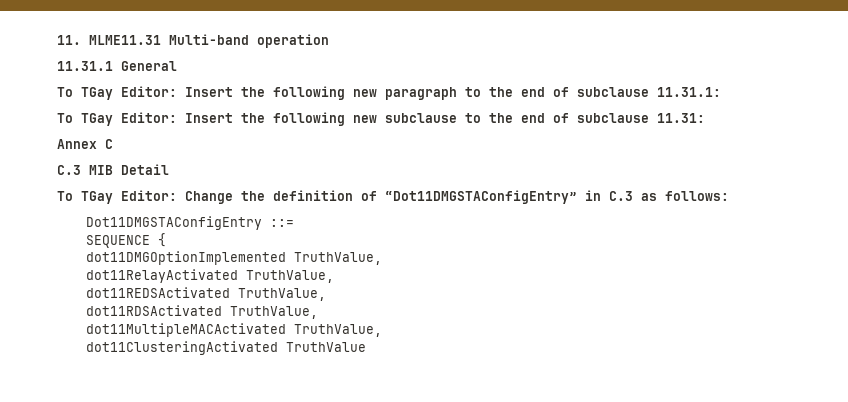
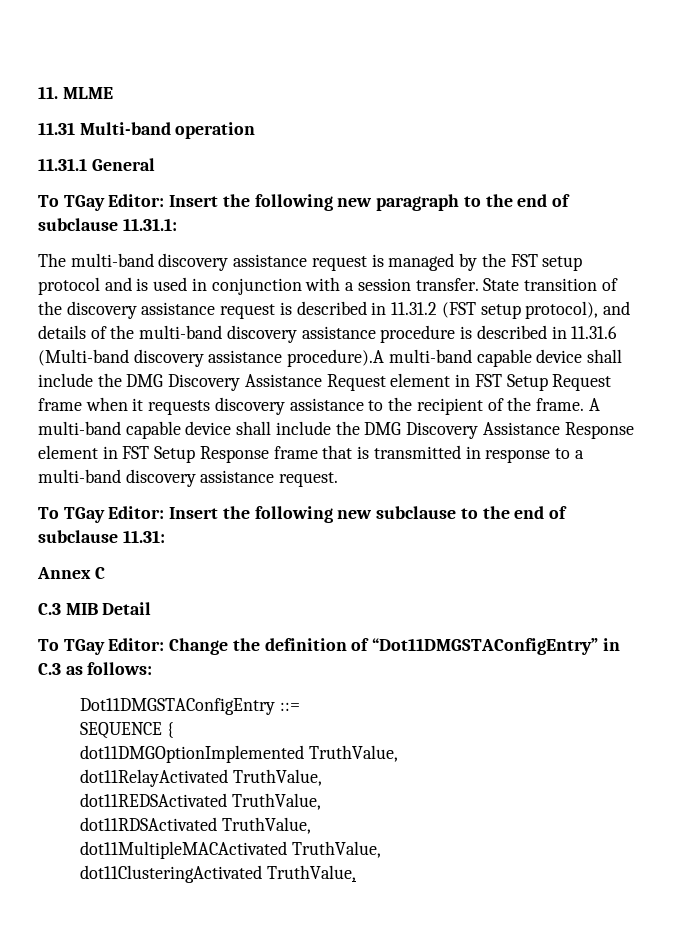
- 11. MLME11.31 Multi-band operation
+ 11. MLME
+ 11.31 Multi-band operation
+ The multi-band discovery assistance request is managed by the FST setup protocol and is used in conjunction with a session transfer. State transition of the discovery assistance request is described in 11.31.2 (FST setup protocol), and details of the multi-band discovery assistance procedure is described in 11.31.6 (Multi-band discovery assistance procedure).A multi-band capable device shall include the DMG Discovery Assistance Request element in FST Setup Request frame when it requests discovery assistance to the recipient of the frame. A multi-band capable device shall include the DMG Discovery Assistance Response element in FST Setup Response frame that is transmitted in response to a multi-band discovery assistance request.
- dot11ClusteringActivated TruthValue
+ dot11ClusteringActivated TruthValue,

